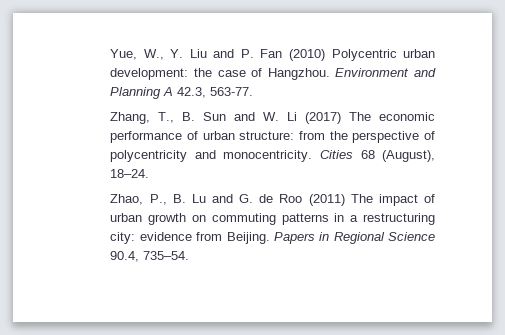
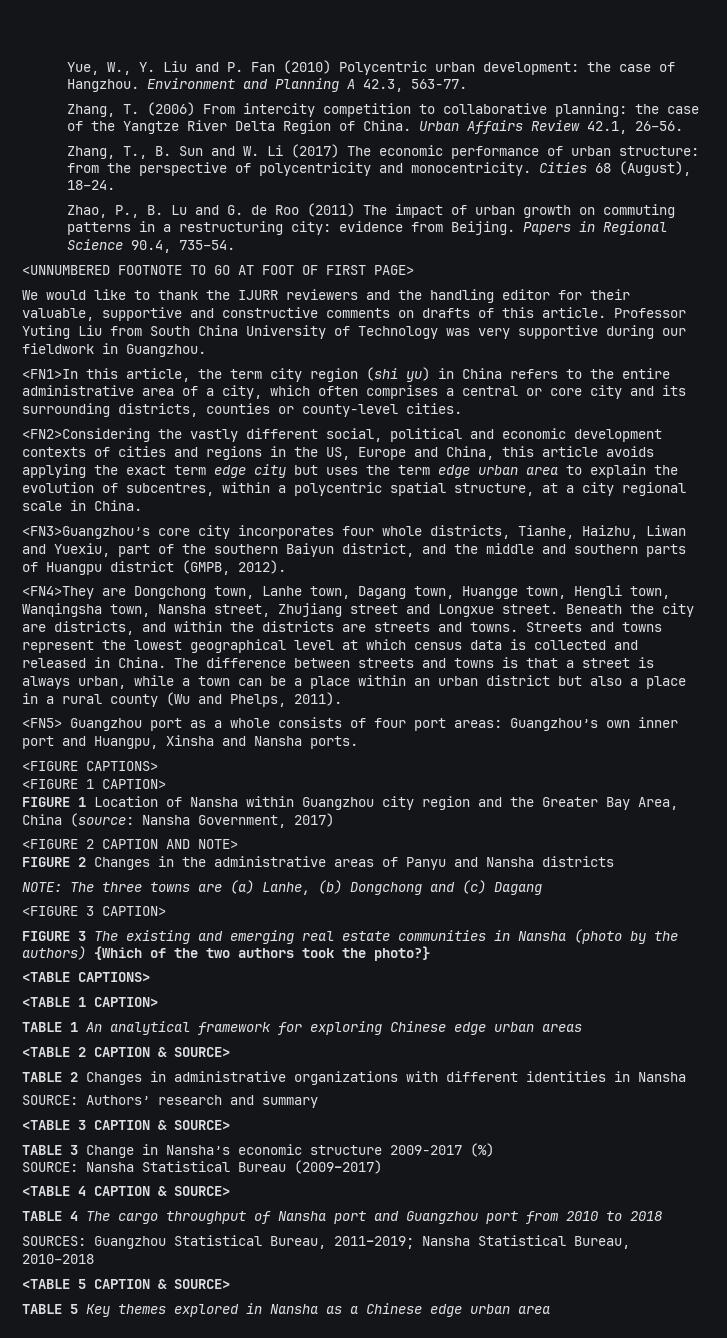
+ Zhang, T. (2006) From intercity competition to collaborative planning: the case of the Yangtze River Delta Region of China. Urban Affairs Review 42.1, 26–56.
+ <UNNUMBERED FOOTNOTE TO GO AT FOOT OF FIRST PAGE>
+ We would like to thank the IJURR reviewers and the handling editor for their valuable, supportive and constructive comments on drafts of this article. Professor Yuting Liu from South China University of Technology was very supportive during our fieldwork in Guangzhou.
+ <FN1>In this article, the term city region (shi yu) in China refers to the entire administrative area of a city, which often comprises a central or core city and its surrounding districts, counties or county-level cities.
+ <FN2>Considering the vastly different social, political and economic development contexts of cities and regions in the US, Europe and China, this article avoids applying the exact term edge city but uses the term edge urban area to explain the evolution of subcentres, within a polycentric spatial structure, at a city regional scale in China.
+ <FN3>Guangzhou’s core city incorporates four whole districts, Tianhe, Haizhu, Liwan and Yuexiu, part of the southern Baiyun district, and the middle and southern parts of Huangpu district (GMPB, 2012).
+ <FN4>They are Dongchong town, Lanhe town, Dagang town, Huangge town, Hengli town, Wanqingsha town, Nansha street, Zhujiang street and Longxue street. Beneath the city are districts, and within the districts are streets and towns. Streets and towns represent the lowest geographical level at which census data is collected and released in China. The difference between streets and towns is that a street is always urban, while a town can be a place within an urban district but also a place in a rural county (Wu and Phelps, 2011).
+ <FN5> Guangzhou port as a whole consists of four port areas: Guangzhou’s own inner port and Huangpu, Xinsha and Nansha ports.
+ <FIGURE CAPTIONS>
+ <FIGURE 1 CAPTION>
+ FIGURE 1 Location of Nansha within Guangzhou city region and the Greater Bay Area, China (source: Nansha Government, 2017)
+ <FIGURE 2 CAPTION AND NOTE>
+ FIGURE 2 Changes in the administrative areas of Panyu and Nansha districts
+ NOTE: The three towns are (a) Lanhe, (b) Dongchong and (c) Dagang
+ <FIGURE 3 CAPTION>
+ FIGURE 3 The existing and emerging real estate communities in Nansha (photo by the authors) {Which of the two authors took the photo?}
+ <TABLE CAPTIONS>
+ <TABLE 1 CAPTION>
+ TABLE 1 An analytical framework for exploring Chinese edge urban areas
+ <TABLE 2 CAPTION & SOURCE>
+ TABLE 2 Changes in administrative organizations with different identities in Nansha
+ SOURCE: Authors’ research and summary
+ <TABLE 3 CAPTION & SOURCE>
+ TABLE 3 Change in Nansha’s economic structure 2009-2017 (%)
+ SOURCE: Nansha Statistical Bureau (2009–2017)
+ <TABLE 4 CAPTION & SOURCE>
+ TABLE 4 The cargo throughput of Nansha port and Guangzhou port from 2010 to 2018
+ SOURCES: Guangzhou Statistical Bureau, 2011–2019; Nansha Statistical Bureau, 2010–2018
+ <TABLE 5 CAPTION & SOURCE>
+ TABLE 5 Key themes explored in Nansha as a Chinese edge urban area

